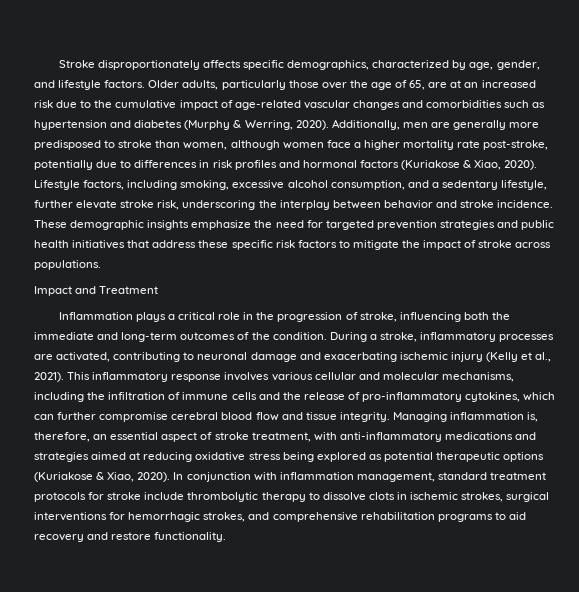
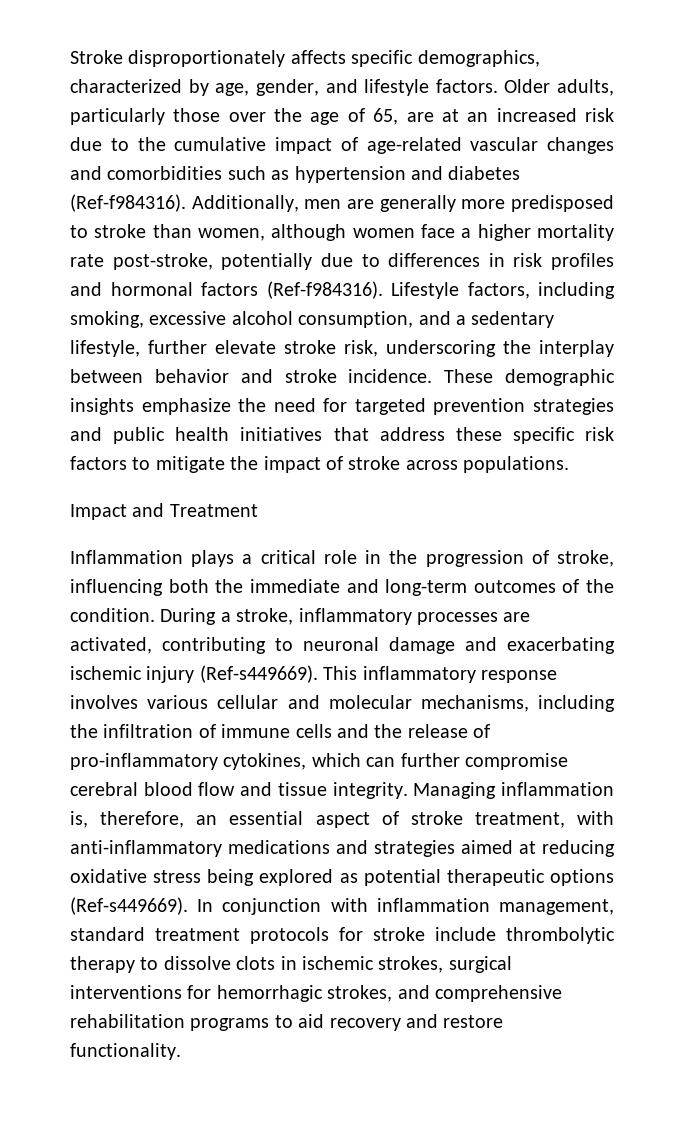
- Older adults, particularly those over the age of 65, are at an increased risk due to the cumulative impact of age-related vascular changes and comorbidities such as hypertension and diabetes (Murphy & Werring, 2020).
+ Older adults, particularly those over the age of 65, are at an increased risk due to the cumulative impact of age-related vascular changes and comorbidities such as hypertension and diabetes (Ref-f984316).
- Additionally, men are generally more predisposed to stroke than women, although women face a higher mortality rate post-stroke, potentially due to differences in risk profiles and hormonal factors (Kuriakose & Xiao, 2020).
+ Additionally, men are generally more predisposed to stroke than women, although women face a higher mortality rate post-stroke, potentially due to differences in risk profiles and hormonal factors (Ref-f984316).
- During a stroke, inflammatory processes are activated, contributing to neuronal damage and exacerbating ischemic injury (Kelly et al., 2021).
+ During a stroke, inflammatory processes are activated, contributing to neuronal damage and exacerbating ischemic injury (Ref-s449669).
- Managing inflammation is, therefore, an essential aspect of stroke treatment, with anti-inflammatory medications and strategies aimed at reducing oxidative stress being explored as potential therapeutic options (Kuriakose & Xiao, 2020).
+ Managing inflammation is, therefore, an essential aspect of stroke treatment, with anti-inflammatory medications and strategies aimed at reducing oxidative stress being explored as potential therapeutic options (Ref-s449669).

